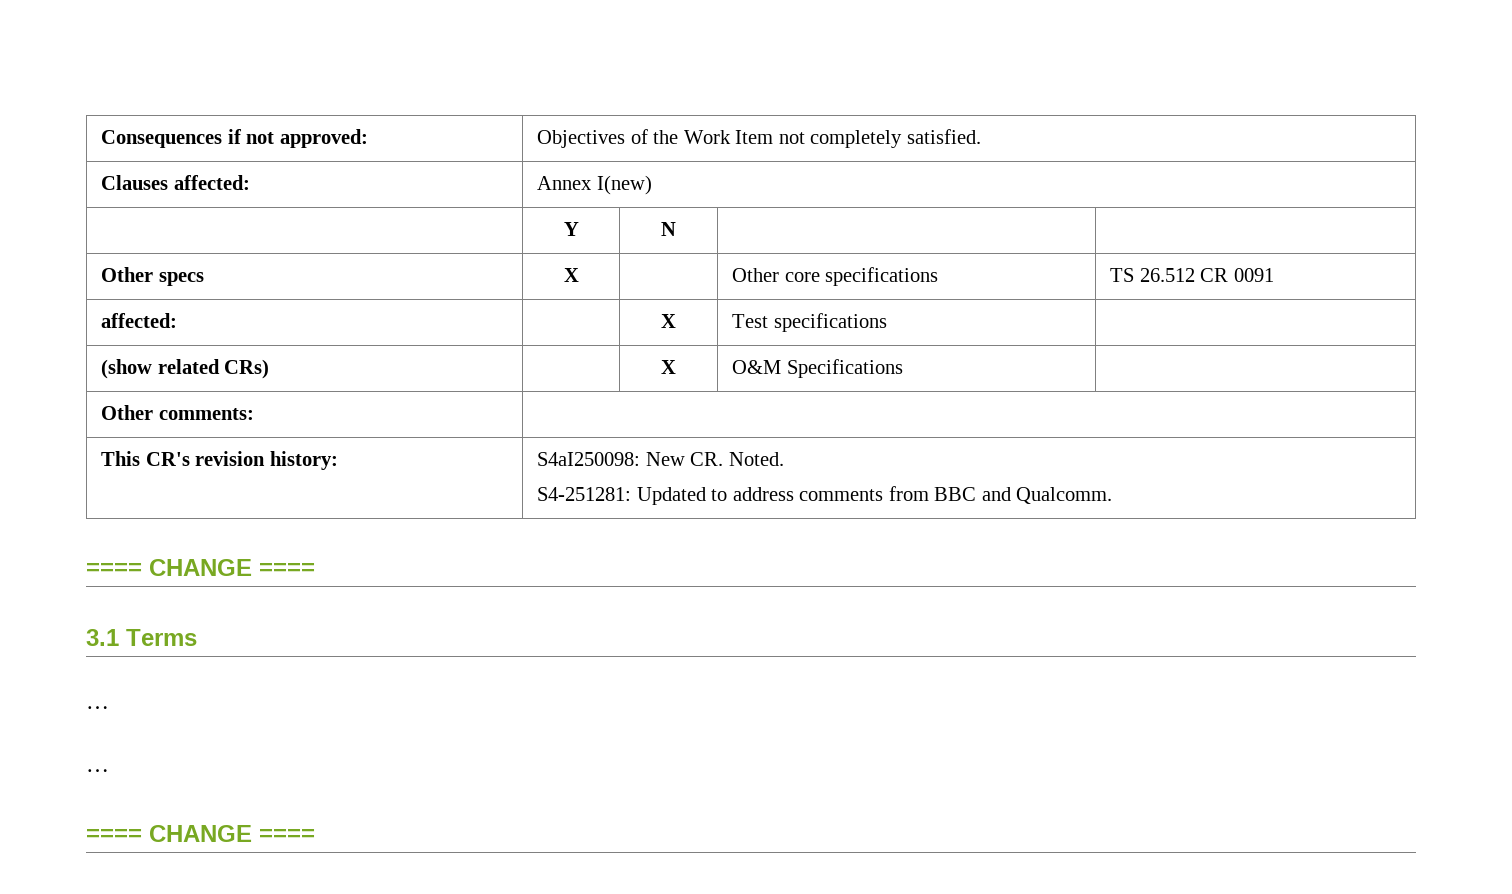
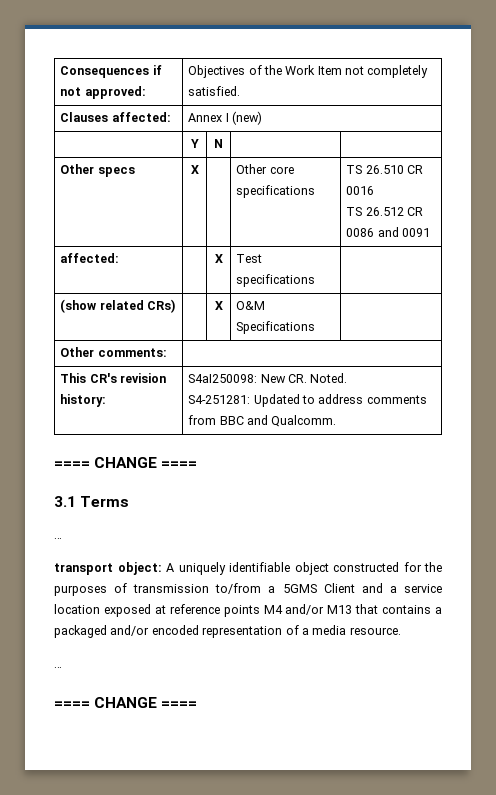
- Clauses affected: | Annex I(new)
+ Clauses affected: | Annex I (new)
- Other specs | X | | Other core specifications | TS 26.512 CR 0091
+ Other specs | X | | Other core specifications | TS 26.510 CR 0016
+ TS 26.512 CR 0086 and 0091
+ transport object: A uniquely identifiable object constructed for the purposes of transmission to/from a 5GMS Client and a service location exposed at reference points M4 and/or M13 that contains a packaged and/or encoded representation of a media resource.

